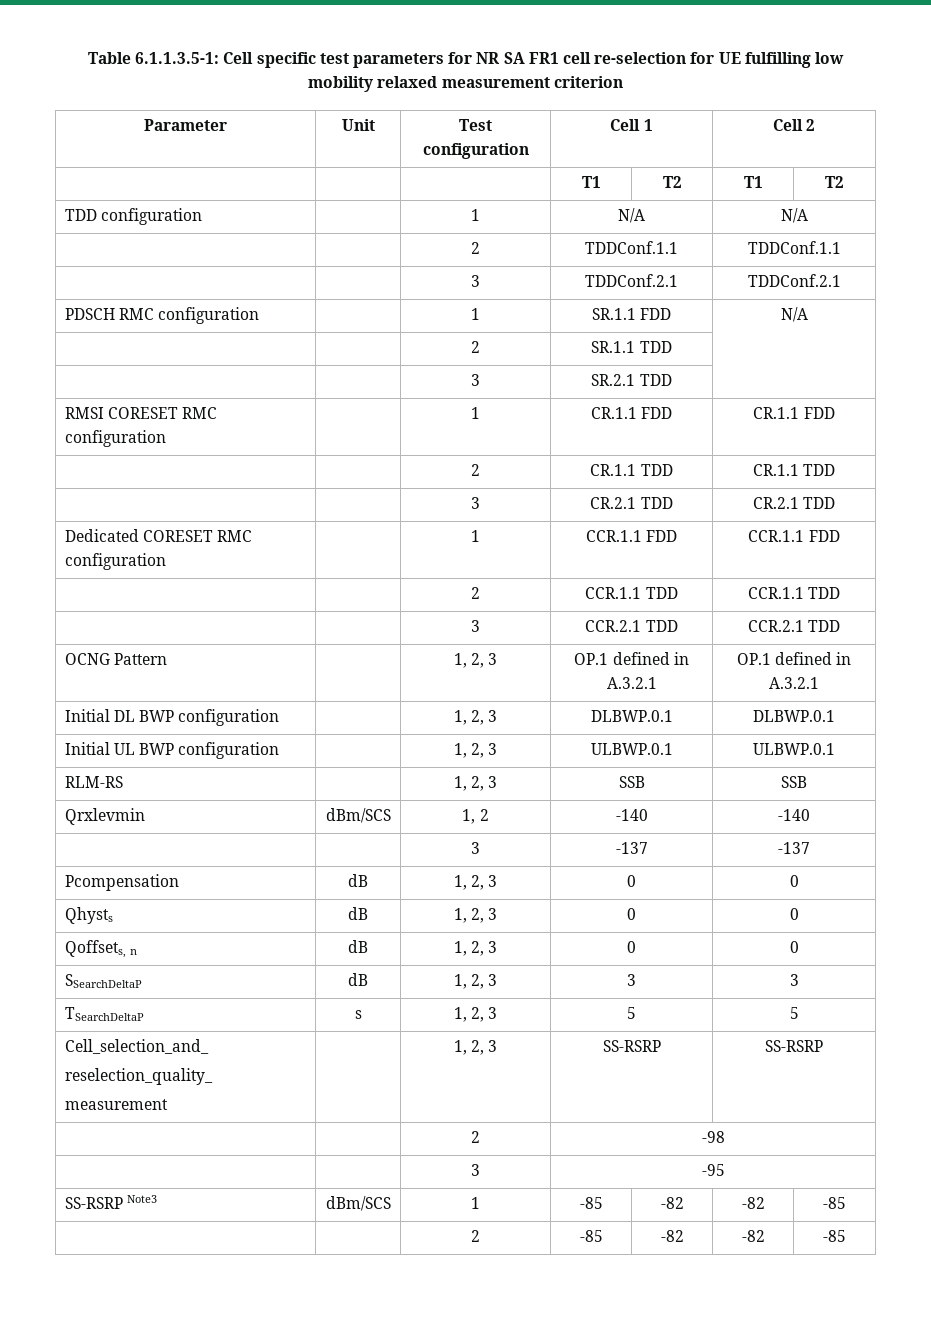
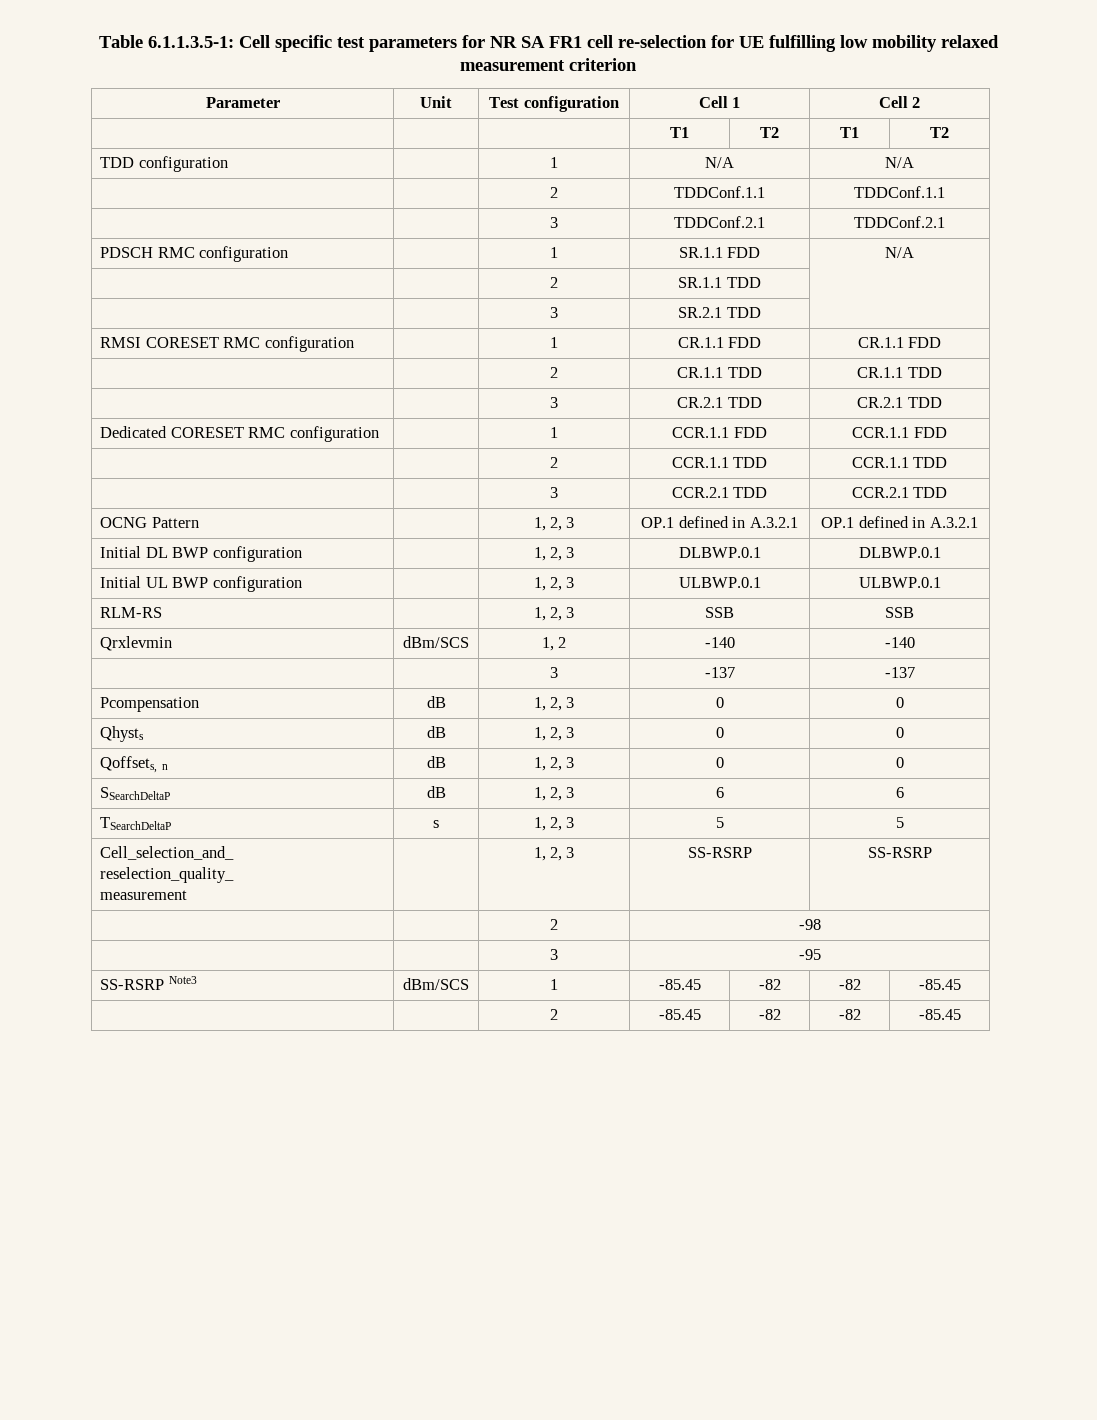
- SSearchDeltaP | dB | 1, 2, 3 | 3 | 3
+ SSearchDeltaP | dB | 1, 2, 3 | 6 | 6
- SS-RSRP Note3 | dBm/SCS | 1 | -85 | -82 | -82 | -85
- | | 2 | -85 | -82 | -82 | -85
+ SS-RSRP Note3 | dBm/SCS | 1 | -85.45 | -82 | -82 | -85.45
+ | | 2 | -85.45 | -82 | -82 | -85.45

